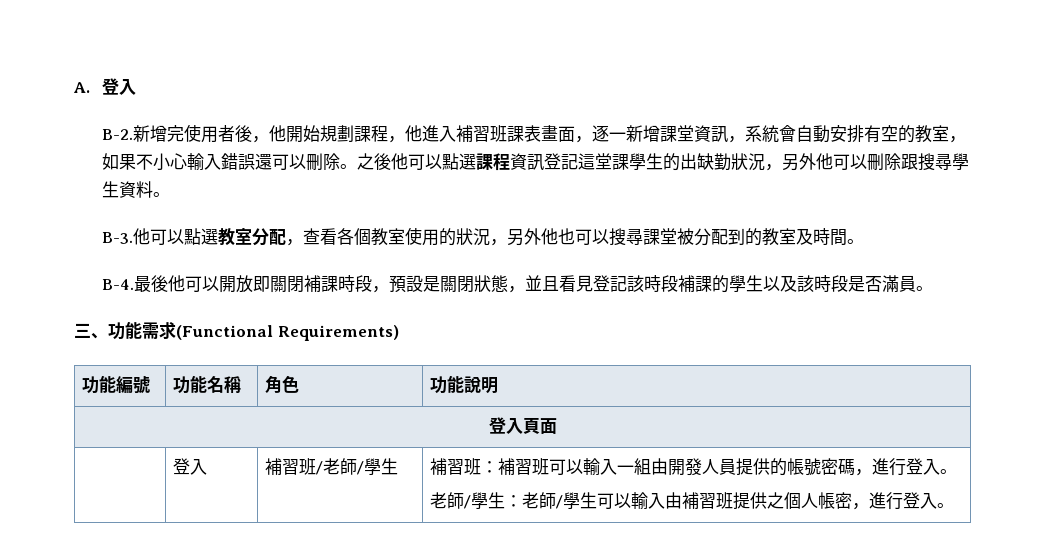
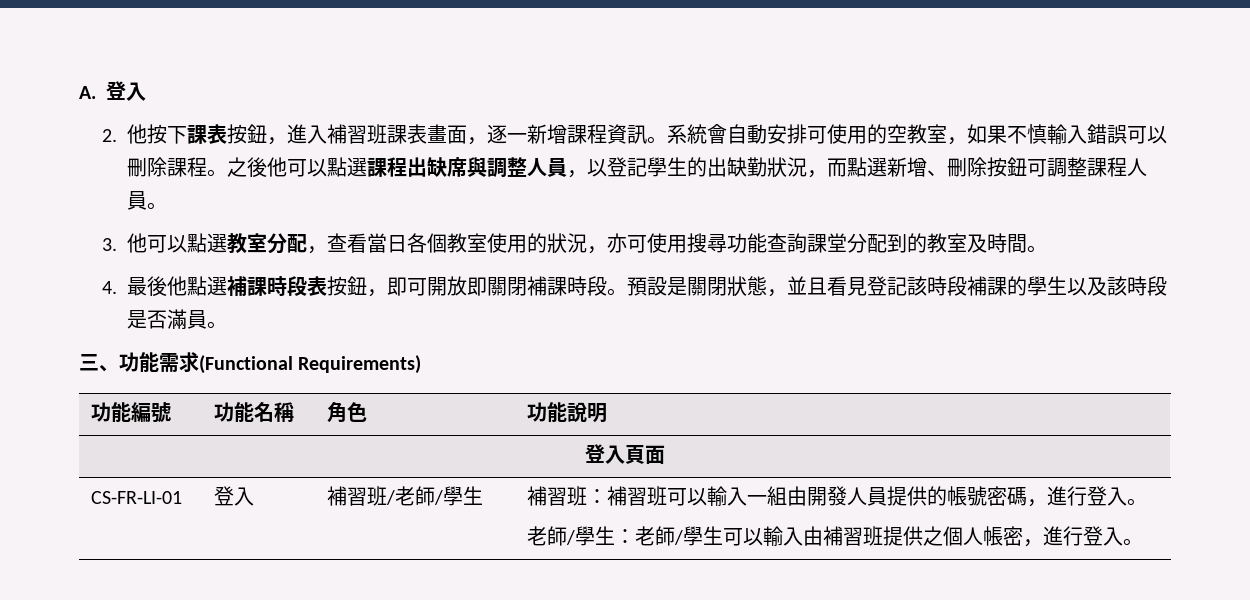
- B-2.新增完使用者後，他開始規劃課程，他進入補習班課表畫面，逐一新增課堂資訊，系統會自動安排有空的教室，如果不小心輸入錯誤還可以刪除。
+ 2.他按下課表按鈕，進入補習班課表畫面，逐一新增課程資訊。系統會自動安排可使用的空教室，如果不慎輸入錯誤可以刪除課程。
- 之後他可以點選課程資訊登記這堂課學生的出缺勤狀況，另外他可以刪除跟搜尋學生資料。
- B-3.他可以點選教室分配，查看各個教室使用的狀況，另外他也可以搜尋課堂被分配到的教室及時間。
+ 之後他可以點選課程出缺席與調整人員，以登記學生的出缺勤狀況，而點選新增、刪除按鈕可調整課程人員。
+ 3.他可以點選教室分配，查看當日各個教室使用的狀況，亦可使用搜尋功能查詢課堂分配到的教室及時間。
- B-4.最後他可以開放即關閉補課時段，預設是關閉狀態，並且看見登記該時段補課的學生以及該時段是否滿員。
+ 4.最後他點選補課時段表按鈕，即可開放即關閉補課時段。預設是關閉狀態，並且看見登記該時段補課的學生以及該時段是否滿員。
- | 登入 | 補習班/老師/學生 | 補習班：補習班可以輸入一組由開發人員提供的帳號密碼，進行登入。
+ CS-FR-LI-01 | 登入 | 補習班/老師/學生 | 補習班：補習班可以輸入一組由開發人員提供的帳號密碼，進行登入。

